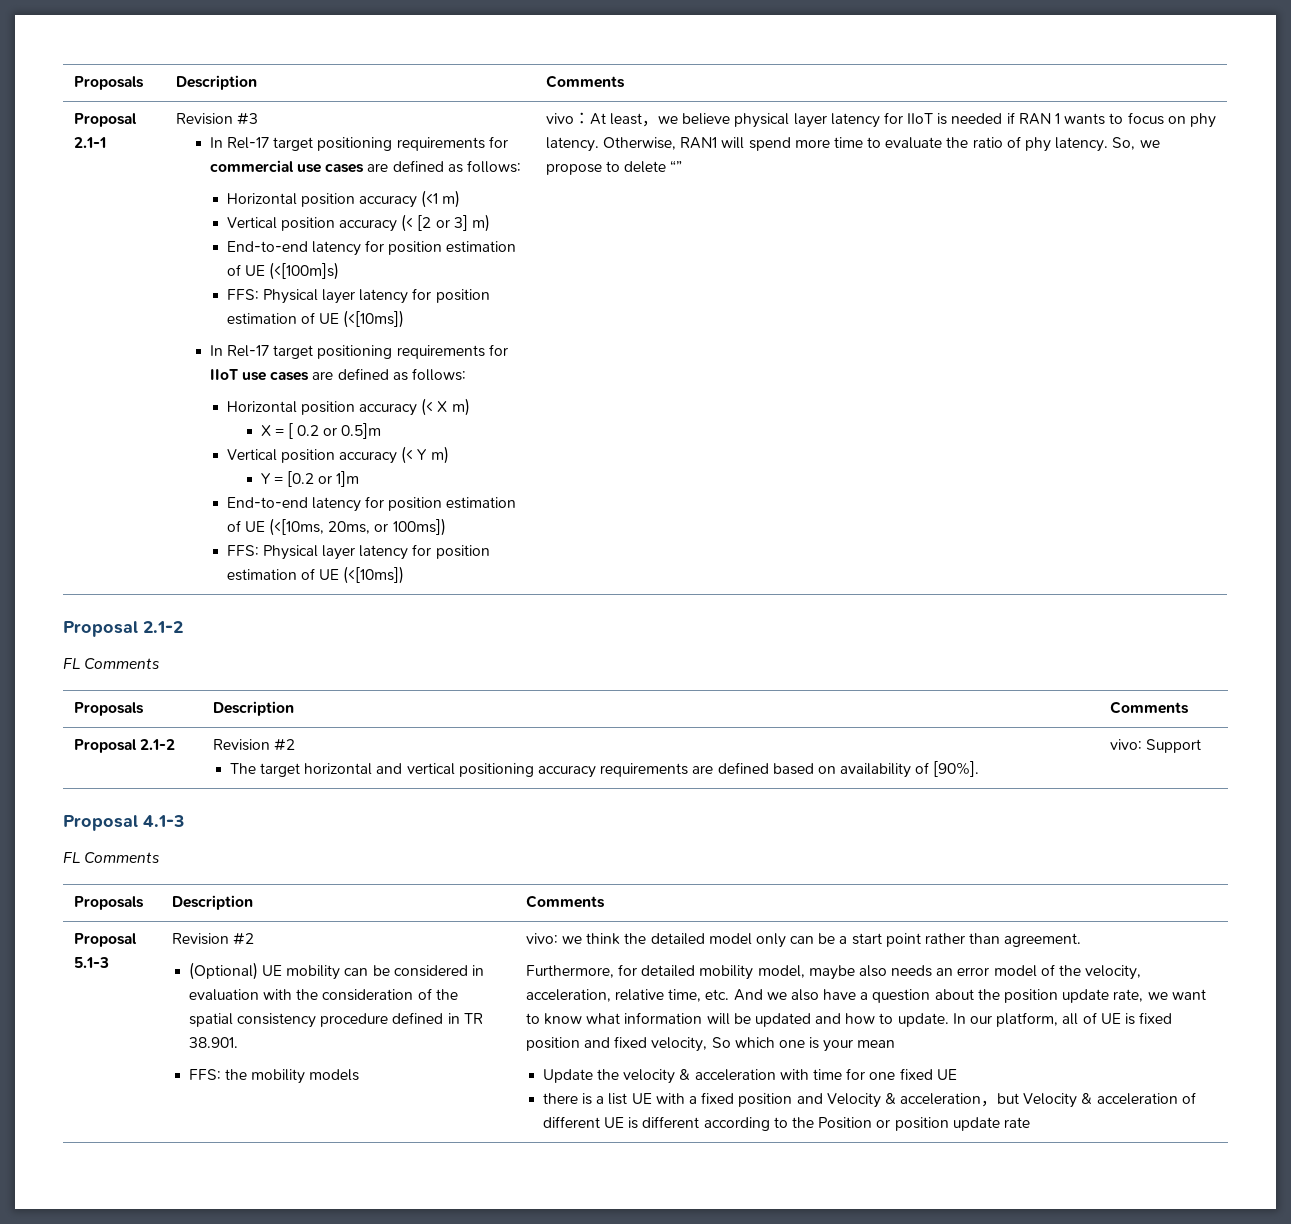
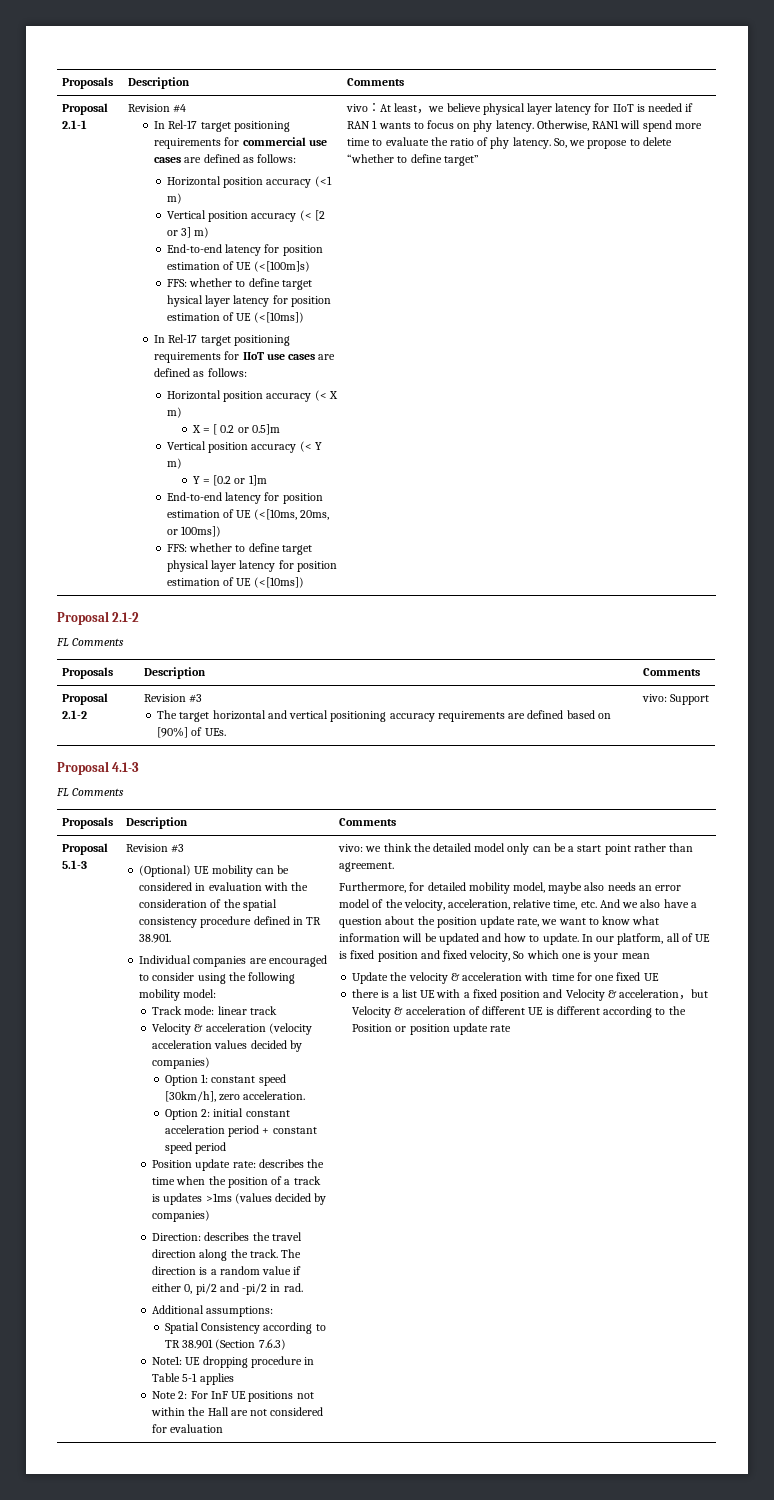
- Revision #3
+ Revision #4
  End-to-end latency for position estimation of UE (<[100m]s)
- FFS: Physical layer latency for position estimation of UE (<[10ms])
+ FFS: whether to define target hysical layer latency for position estimation of UE (<[10ms])
  End-to-end latency for position estimation of UE (<[10ms, 20ms, or 100ms])
- FFS: Physical layer latency for position estimation of UE (<[10ms])
+ FFS: whether to define target physical layer latency for position estimation of UE (<[10ms])
- So, we propose to delete “”
+ So, we propose to delete “whether to define target”
- Proposal 2.1-2 | Revision #2
- The target horizontal and vertical positioning accuracy requirements are defined based on availability of [90%]. | vivo: Support
+ Proposal 2.1-2 | Revision #3
+ The target horizontal and vertical positioning accuracy requirements are defined based on [90%] of UEs. | vivo: Support
- Proposal 5.1-3 | Revision #2
+ Proposal 5.1-3 | Revision #3
- FFS: the mobility models
+ Individual companies are encouraged to consider using the following mobility model:
+ Track mode: linear track
+ Velocity & acceleration (velocity acceleration values decided by companies)
+ Option 1: constant speed [30km/h], zero acceleration.
+ Option 2: initial constant acceleration period + constant speed period
+ Position update rate: describes the time when the position of a track is updates >1ms (values decided by companies)
+ Direction: describes the travel direction along the track. The direction is a random value if either 0, pi/2 and -pi/2 in rad.
+ Additional assumptions:
+ Spatial Consistency according to TR 38.901 (Section 7.6.3)
+ Note1: UE dropping procedure in Table 5-1 applies
+ Note 2: For InF UE positions not within the Hall are not considered for evaluation

